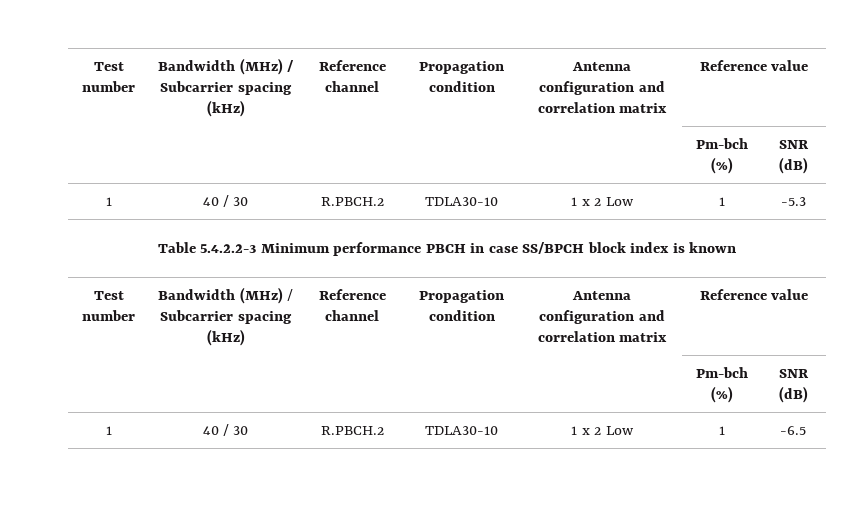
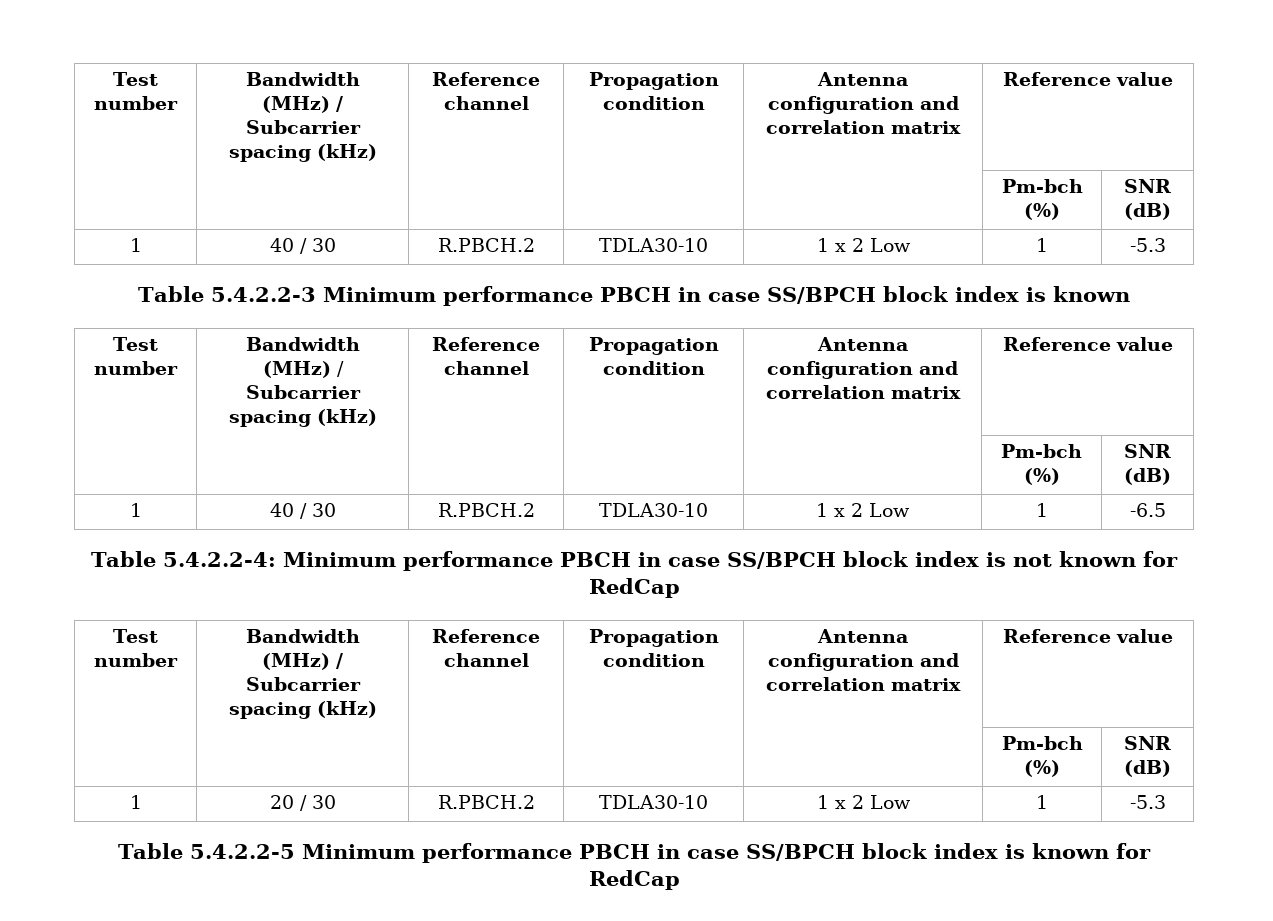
+ Table 5.4.2.2-4: Minimum performance PBCH in case SS/BPCH block index is not known for RedCap
+ Test number | Bandwidth (MHz) / Subcarrier spacing (kHz) | Reference channel | Propagation condition | Antenna configuration and correlation matrix | Reference value
+ | | | | | Pm-bch (%) | SNR (dB)
+ 1 | 20 / 30 | R.PBCH.2 | TDLA30-10 | 1 x 2 Low | 1 | -5.3
+ Table 5.4.2.2-5 Minimum performance PBCH in case SS/BPCH block index is known for RedCap

